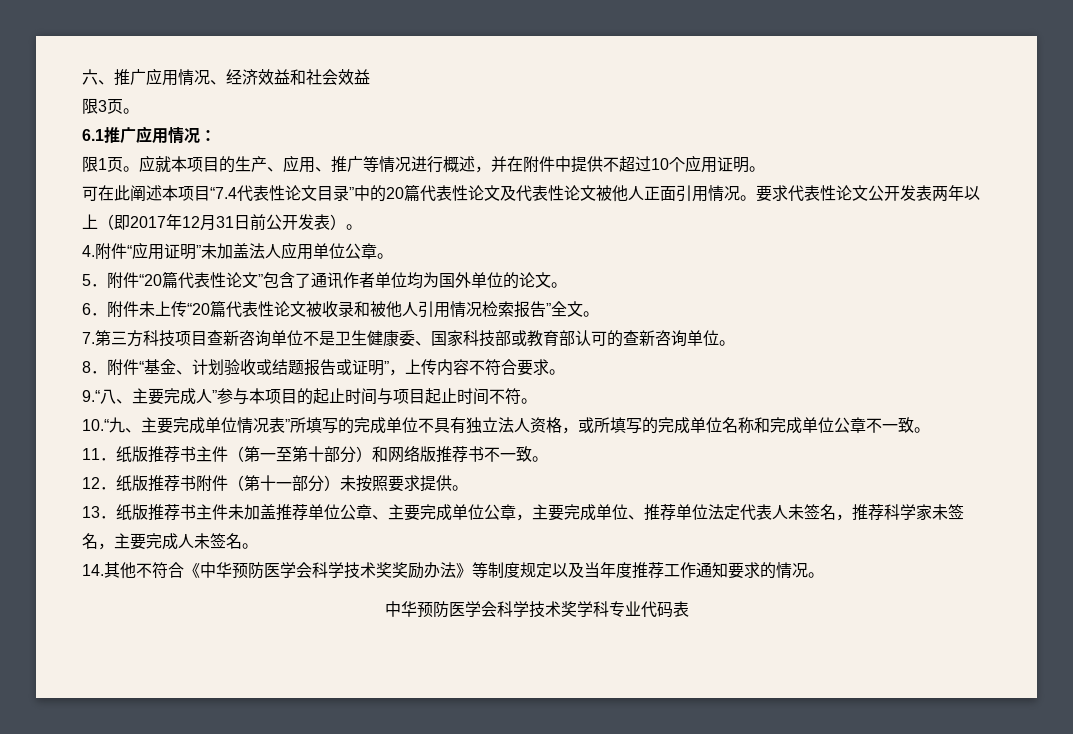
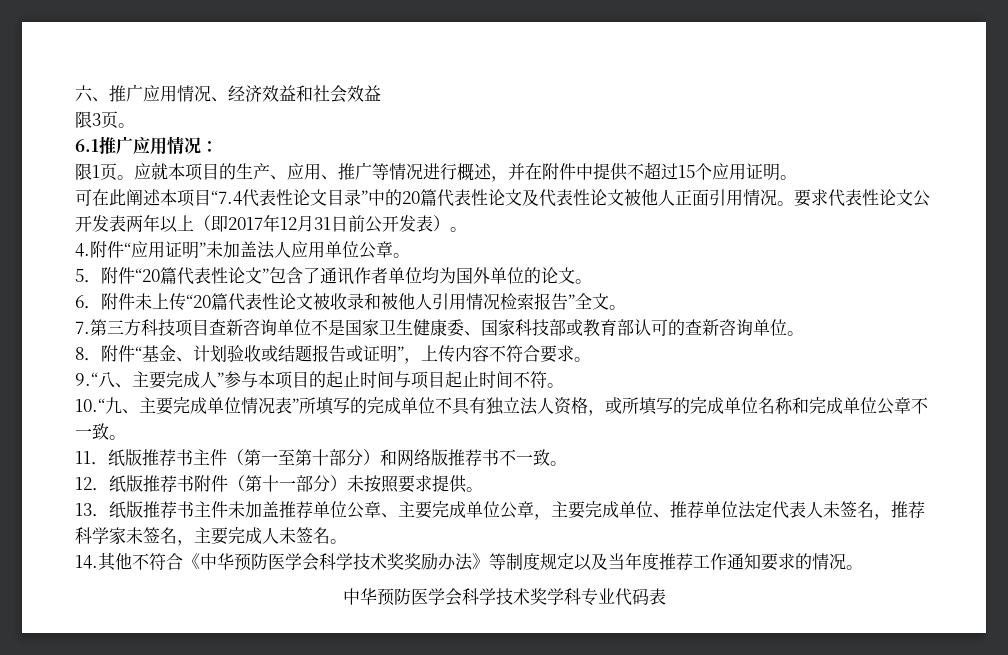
- 应就本项目的生产、应用、推广等情况进行概述，并在附件中提供不超过10个应用证明。
+ 应就本项目的生产、应用、推广等情况进行概述，并在附件中提供不超过15个应用证明。
- 7.第三方科技项目查新咨询单位不是卫生健康委、国家科技部或教育部认可的查新咨询单位。
+ 7.第三方科技项目查新咨询单位不是国家卫生健康委、国家科技部或教育部认可的查新咨询单位。

